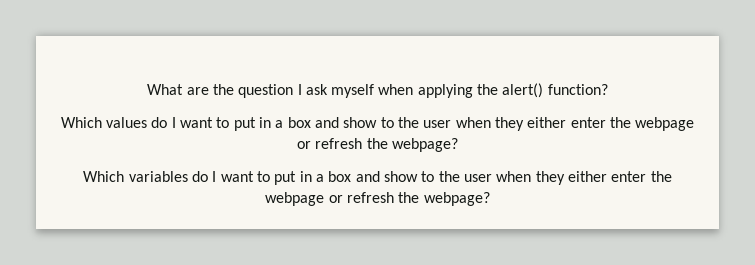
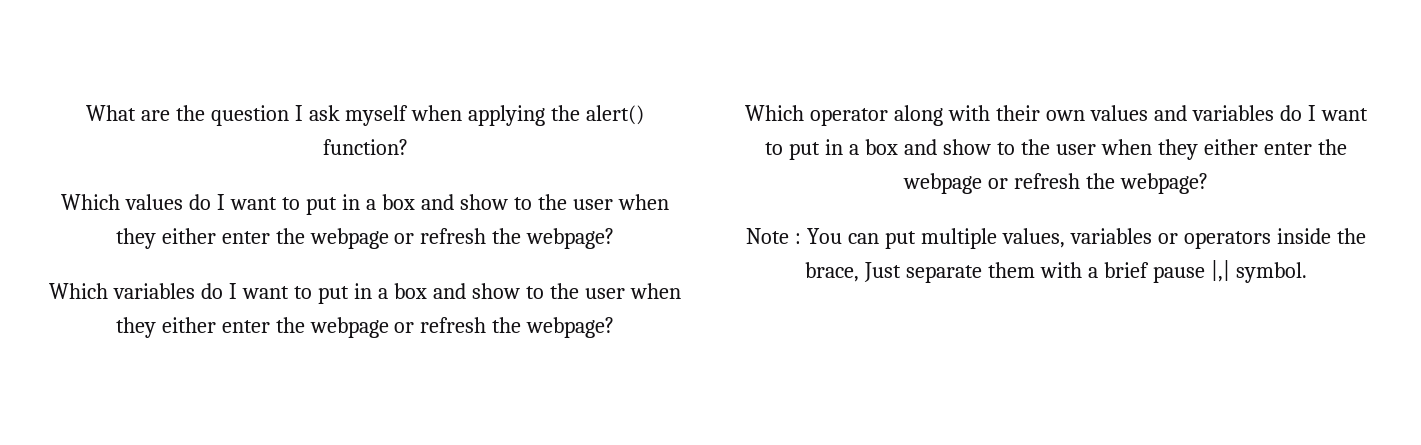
+ Which operator along with their own values and variables do I want to put in a box and show to the user when they either enter the webpage or refresh the webpage?
+ Note : You can put multiple values, variables or operators inside the brace, Just separate them with a brief pause |,| symbol.

